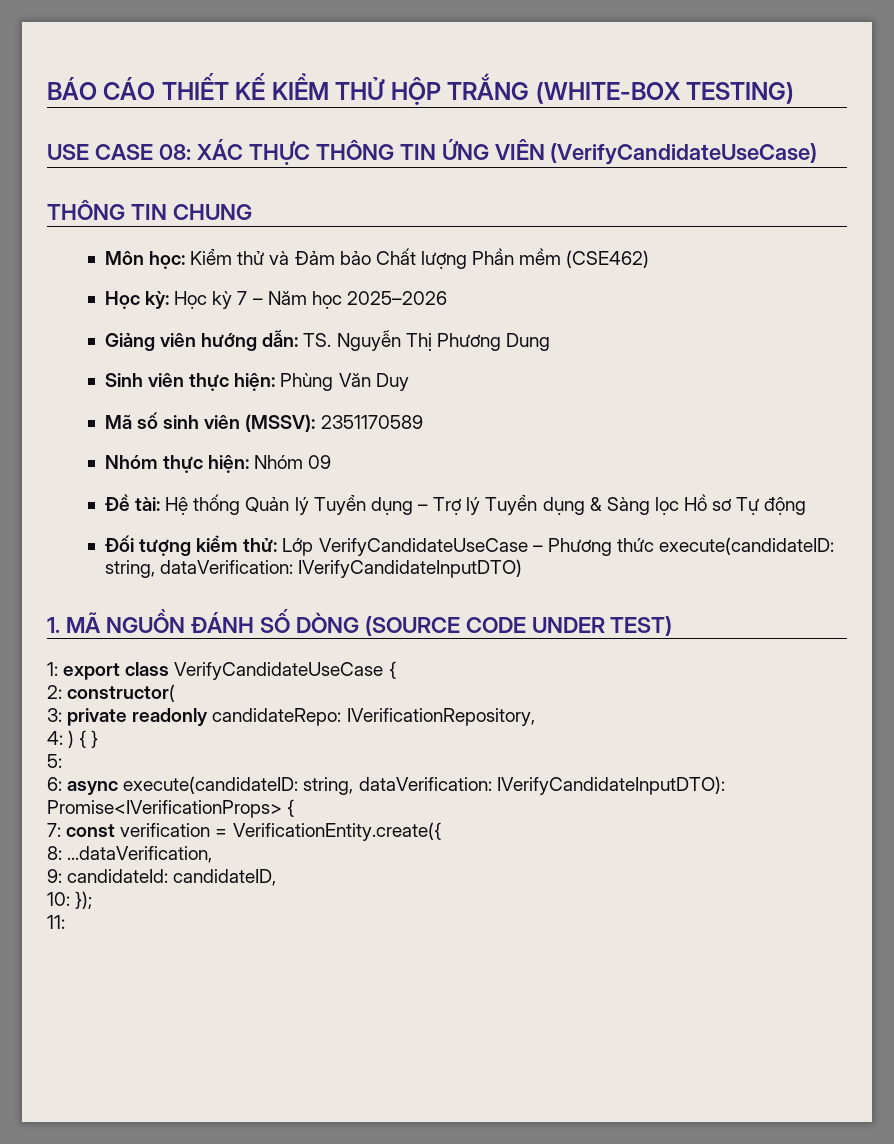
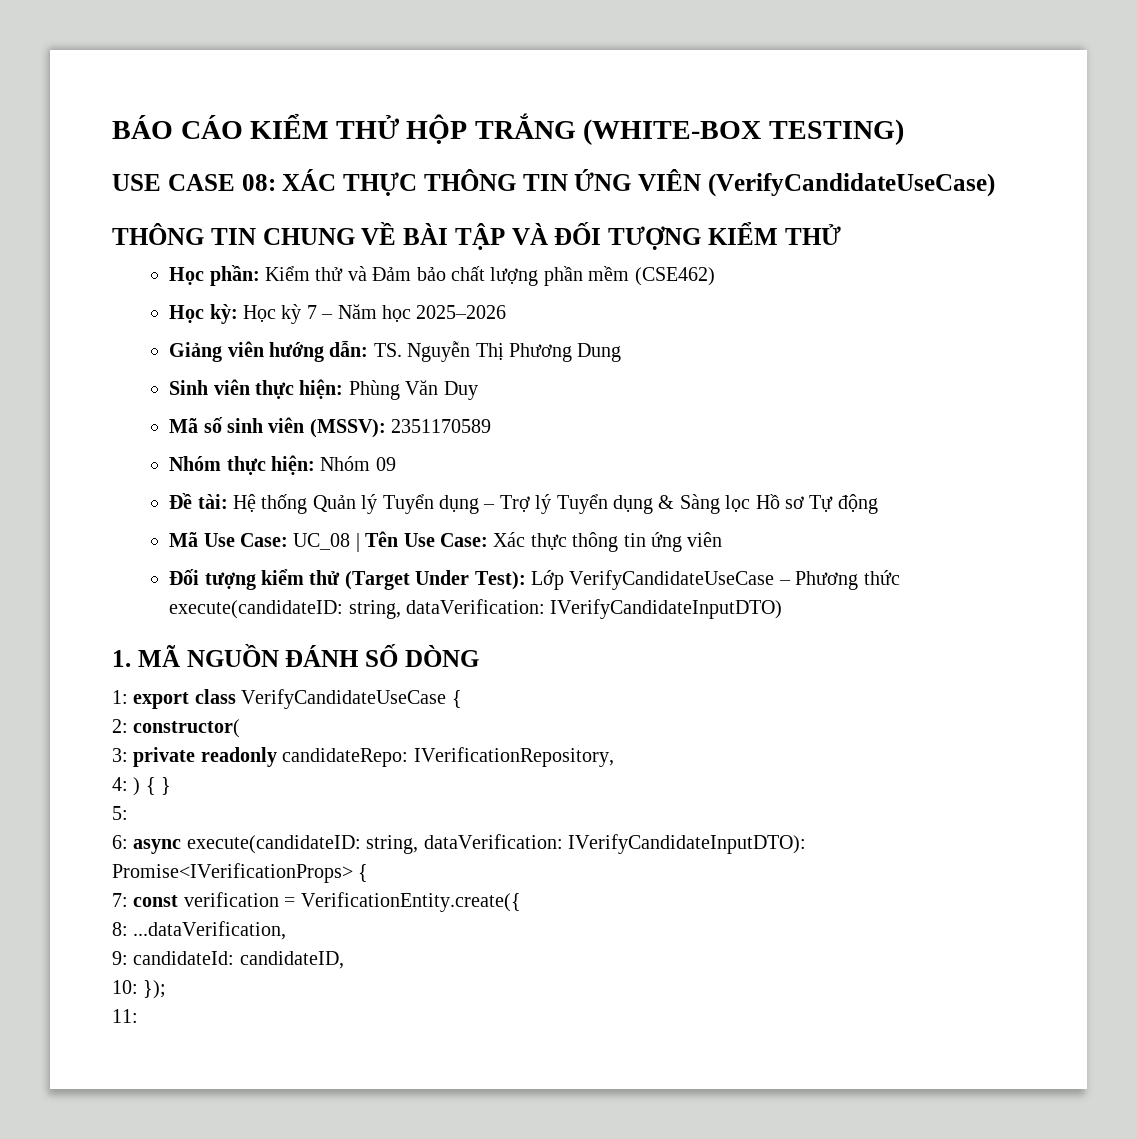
- BÁO CÁO THIẾT KẾ KIỂM THỬ HỘP TRẮNG (WHITE-BOX TESTING)
+ BÁO CÁO KIỂM THỬ HỘP TRẮNG (WHITE-BOX TESTING)
- THÔNG TIN CHUNG
- Môn học: Kiểm thử và Đảm bảo Chất lượng Phần mềm (CSE462)
+ THÔNG TIN CHUNG VỀ BÀI TẬP VÀ ĐỐI TƯỢNG KIỂM THỬ
+ Học phần: Kiểm thử và Đảm bảo chất lượng phần mềm (CSE462)
+ Mã Use Case: UC_08 | Tên Use Case: Xác thực thông tin ứng viên
- Đối tượng kiểm thử: Lớp VerifyCandidateUseCase – Phương thức execute(candidateID: string, dataVerification: IVerifyCandidateInputDTO)
+ Đối tượng kiểm thử (Target Under Test): Lớp VerifyCandidateUseCase – Phương thức execute(candidateID: string, dataVerification: IVerifyCandidateInputDTO)
- 1. MÃ NGUỒN ĐÁNH SỐ DÒNG (SOURCE CODE UNDER TEST)
+ 1. MÃ NGUỒN ĐÁNH SỐ DÒNG

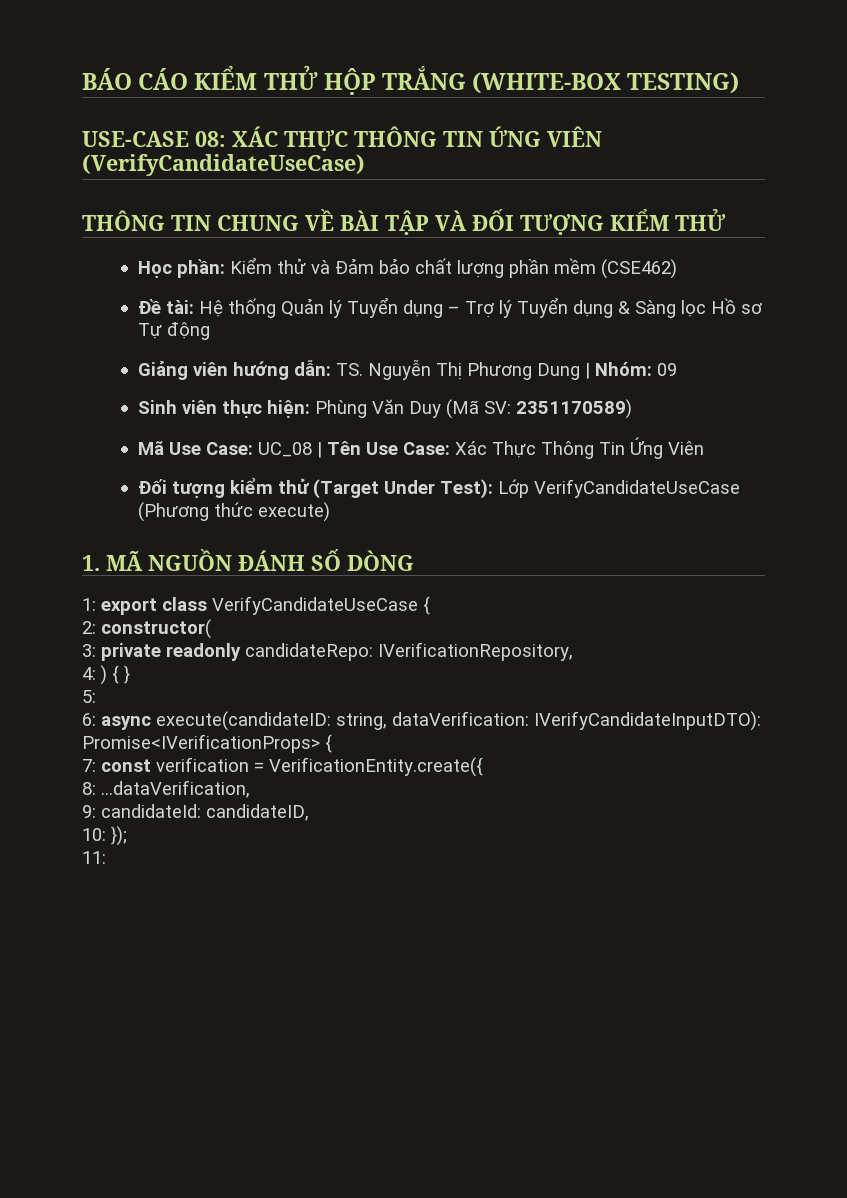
- USE CASE 08: XÁC THỰC THÔNG TIN ỨNG VIÊN (VerifyCandidateUseCase)
+ USE-CASE 08: XÁC THỰC THÔNG TIN ỨNG VIÊN (VerifyCandidateUseCase)
- Học kỳ: Học kỳ 7 – Năm học 2025–2026
- Giảng viên hướng dẫn: TS. Nguyễn Thị Phương Dung
- Sinh viên thực hiện: Phùng Văn Duy
- Mã số sinh viên (MSSV): 2351170589
- Nhóm thực hiện: Nhóm 09
+ Giảng viên hướng dẫn: TS. Nguyễn Thị Phương Dung | Nhóm: 09
+ Sinh viên thực hiện: Phùng Văn Duy (Mã SV: 2351170589)
- Mã Use Case: UC_08 | Tên Use Case: Xác thực thông tin ứng viên
+ Mã Use Case: UC_08 | Tên Use Case: Xác Thực Thông Tin Ứng Viên
- Đối tượng kiểm thử (Target Under Test): Lớp VerifyCandidateUseCase – Phương thức execute(candidateID: string, dataVerification: IVerifyCandidateInputDTO)
+ Đối tượng kiểm thử (Target Under Test): Lớp VerifyCandidateUseCase (Phương thức execute)

